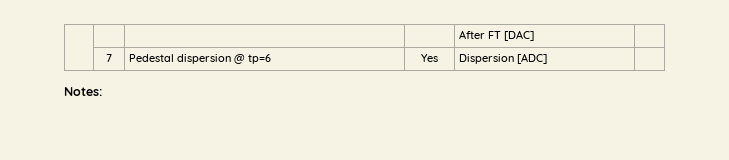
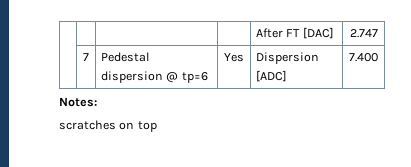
- | | | | After FT [DAC] |
+ | | | | After FT [DAC] | 2.747
- | 7 | Pedestal dispersion @ tp=6 | Yes | Dispersion [ADC] |
+ | 7 | Pedestal dispersion @ tp=6 | Yes | Dispersion [ADC] | 7.400
+ scratches on top

